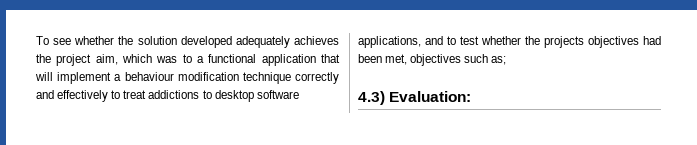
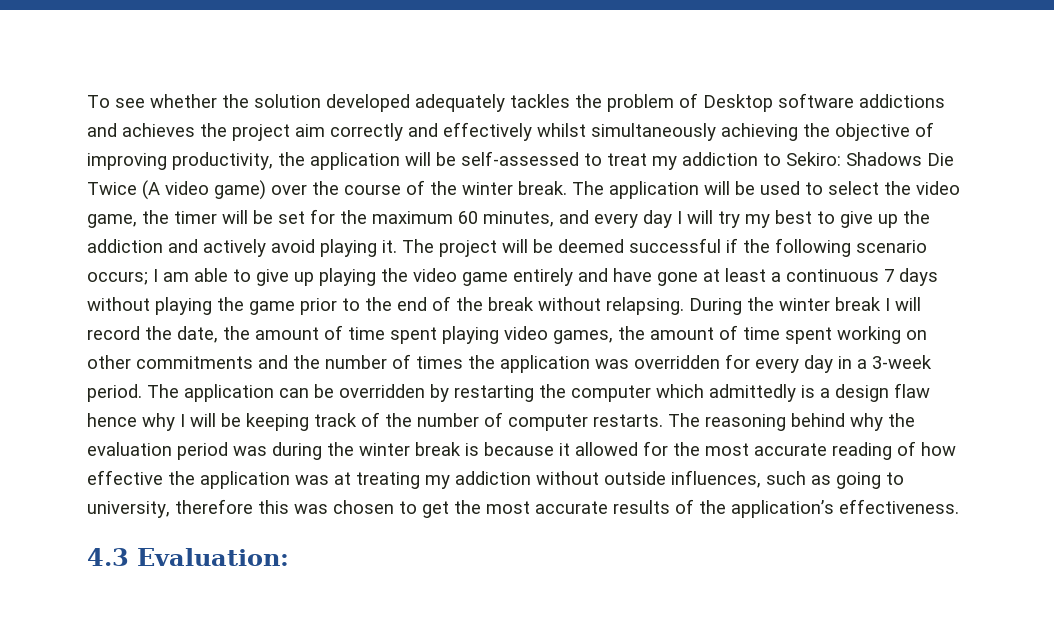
- To see whether the solution developed adequately achieves the project aim, which was to a functional application that will implement a behaviour modification technique correctly and effectively to treat addictions to desktop software applications, and to test whether the projects objectives had been met, objectives such as;
- 4.3) Evaluation:
+ To see whether the solution developed adequately tackles the problem of Desktop software addictions and achieves the project aim correctly and effectively whilst simultaneously achieving the objective of improving productivity, the application will be self-assessed to treat my addiction to Sekiro: Shadows Die Twice (A video game) over the course of the winter break. The application will be used to select the video game, the timer will be set for the maximum 60 minutes, and every day I will try my best to give up the addiction and actively avoid playing it. The project will be deemed successful if the following scenario occurs; I am able to give up playing the video game entirely and have gone at least a continuous 7 days without playing the game prior to the end of the break without relapsing. During the winter break I will record the date, the amount of time spent playing video games, the amount of time spent working on other commitments and the number of times the application was overridden for every day in a 3-week period. The application can be overridden by restarting the computer which admittedly is a design flaw hence why I will be keeping track of the number of computer restarts. The reasoning behind why the evaluation period was during the winter break is because it allowed for the most accurate reading of how effective the application was at treating my addiction without outside influences, such as going to university, therefore this was chosen to get the most accurate results of the application’s effectiveness.
+ 4.3 Evaluation:

